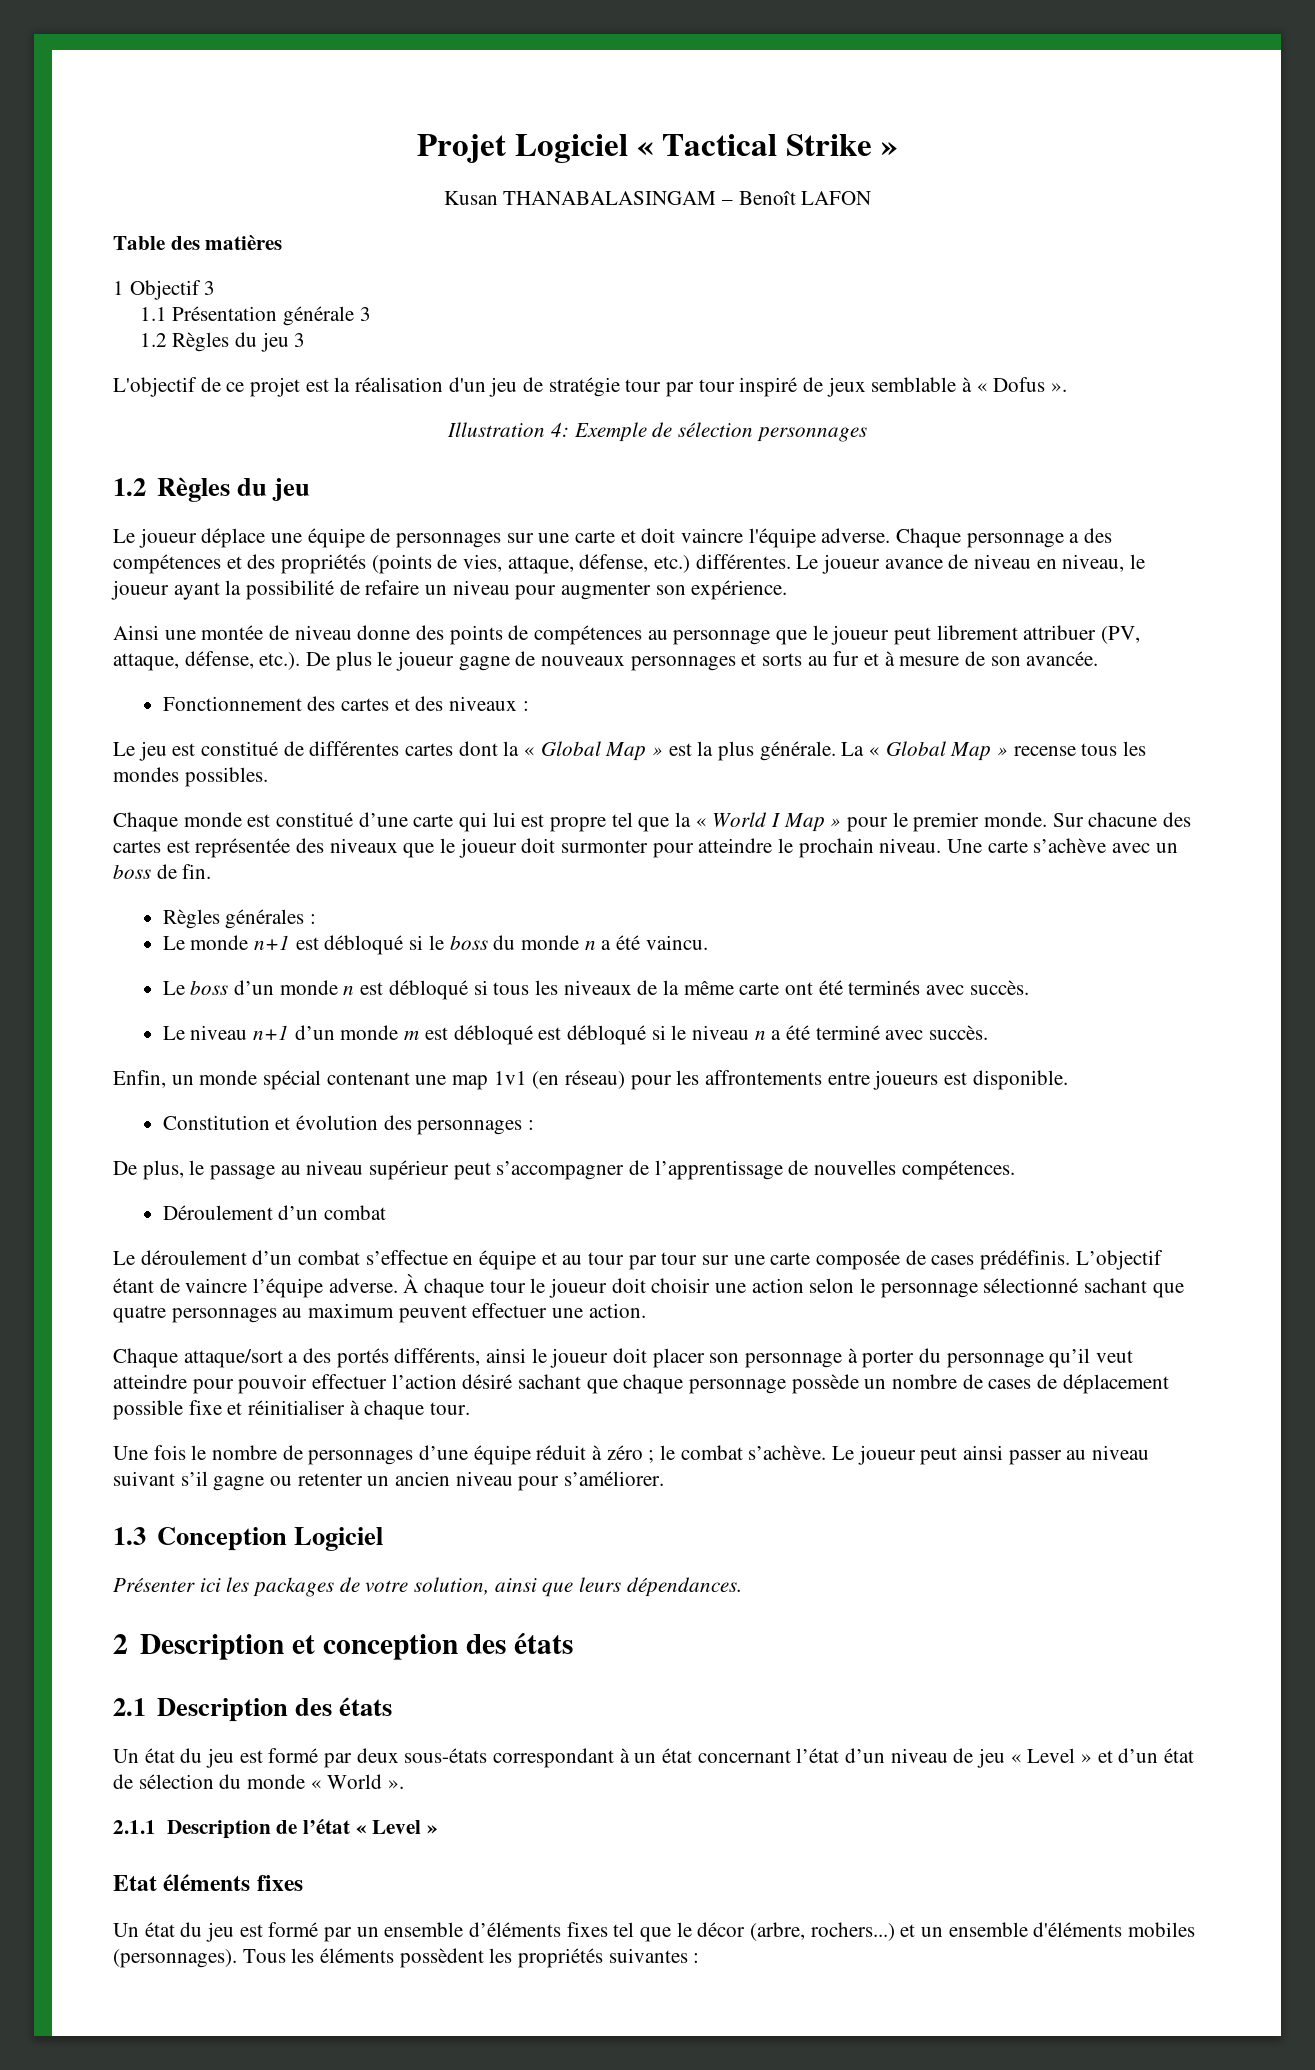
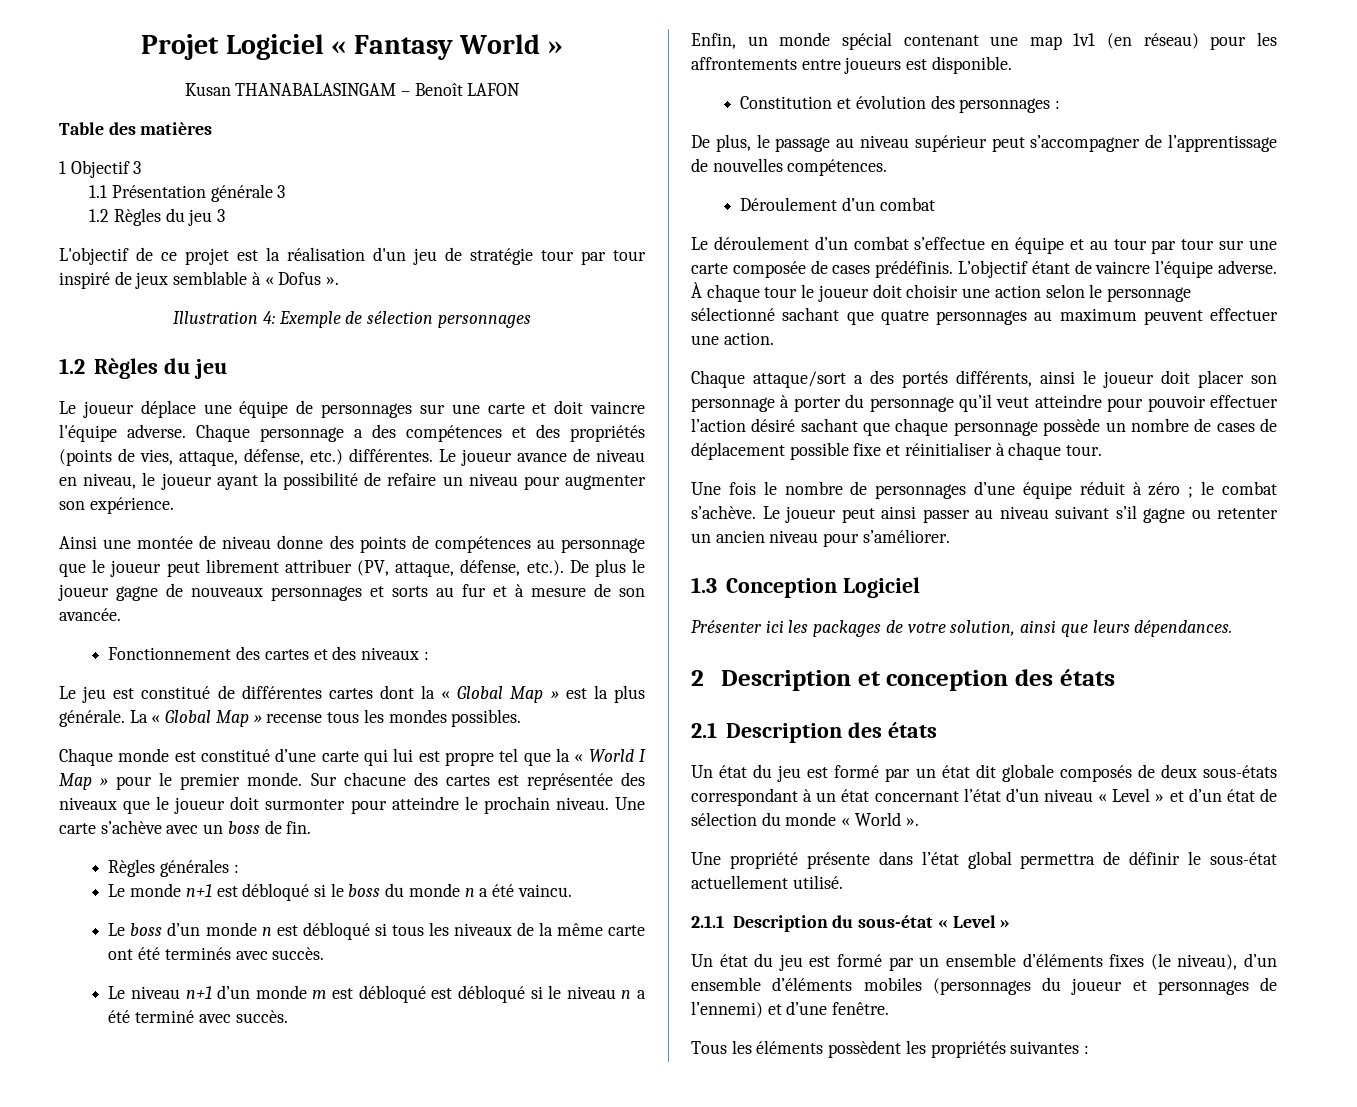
- Projet Logiciel « Tactical Strike »
+ Projet Logiciel « Fantasy World »
- Un état du jeu est formé par deux sous-états correspondant à un état concernant l’état d’un niveau de jeu « Level » et d’un état de sélection du monde « World ».
+ Un état du jeu est formé par un état dit globale composés de deux sous-états correspondant à un état concernant l’état d’un niveau « Level » et d’un état de sélection du monde « World ».
+ Une propriété présente dans l’état global permettra de définir le sous-état actuellement utilisé.
- 2.1.1 Description de l’état « Level »
- Etat éléments fixes
+ 2.1.1 Description du sous-état « Level »
- Un état du jeu est formé par un ensemble d’éléments fixes tel que le décor (arbre, rochers...) et un ensemble d'éléments mobiles (personnages). Tous les éléments possèdent les propriétés suivantes :
+ Un état du jeu est formé par un ensemble d’éléments fixes (le niveau), d’un ensemble d’éléments mobiles (personnages du joueur et personnages de l’ennemi) et d’une fenêtre.
+ Tous les éléments possèdent les propriétés suivantes :

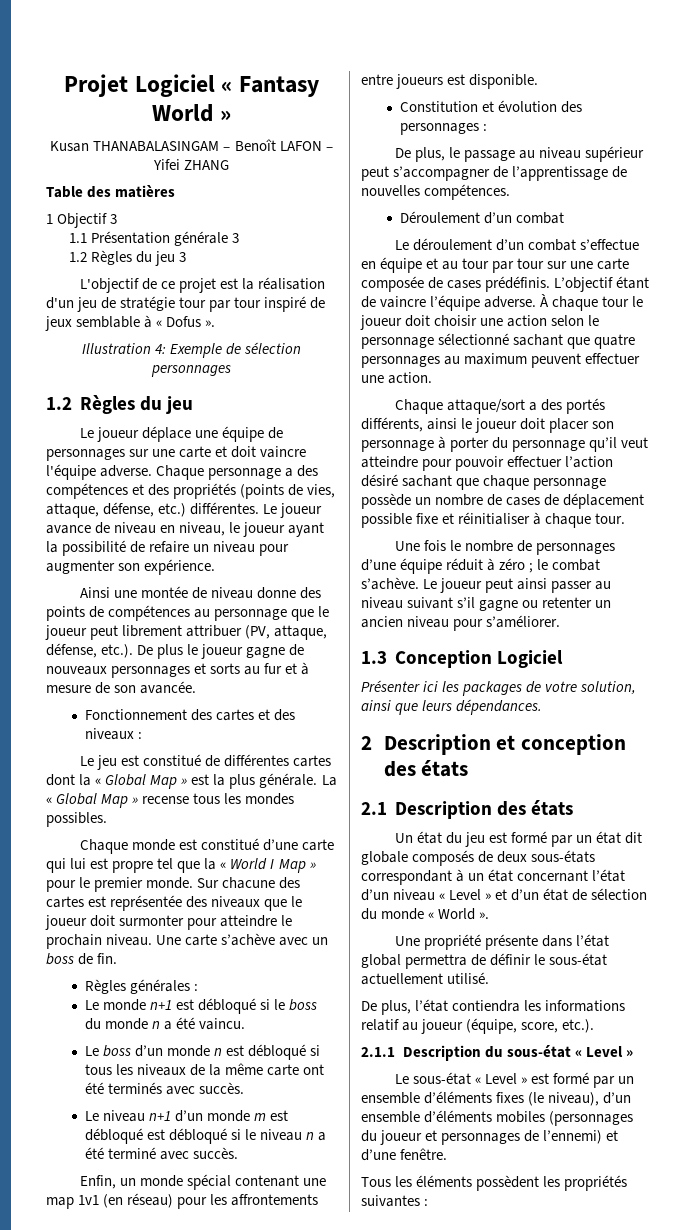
- Kusan THANABALASINGAM – Benoît LAFON
+ Kusan THANABALASINGAM – Benoît LAFON – Yifei ZHANG
+ De plus, l’état contiendra les informations relatif au joueur (équipe, score, etc.).
- Un état du jeu est formé par un ensemble d’éléments fixes (le niveau), d’un ensemble d’éléments mobiles (personnages du joueur et personnages de l’ennemi) et d’une fenêtre.
+ Le sous-état « Level » est formé par un ensemble d’éléments fixes (le niveau), d’un ensemble d’éléments mobiles (personnages du joueur et personnages de l’ennemi) et d’une fenêtre.

